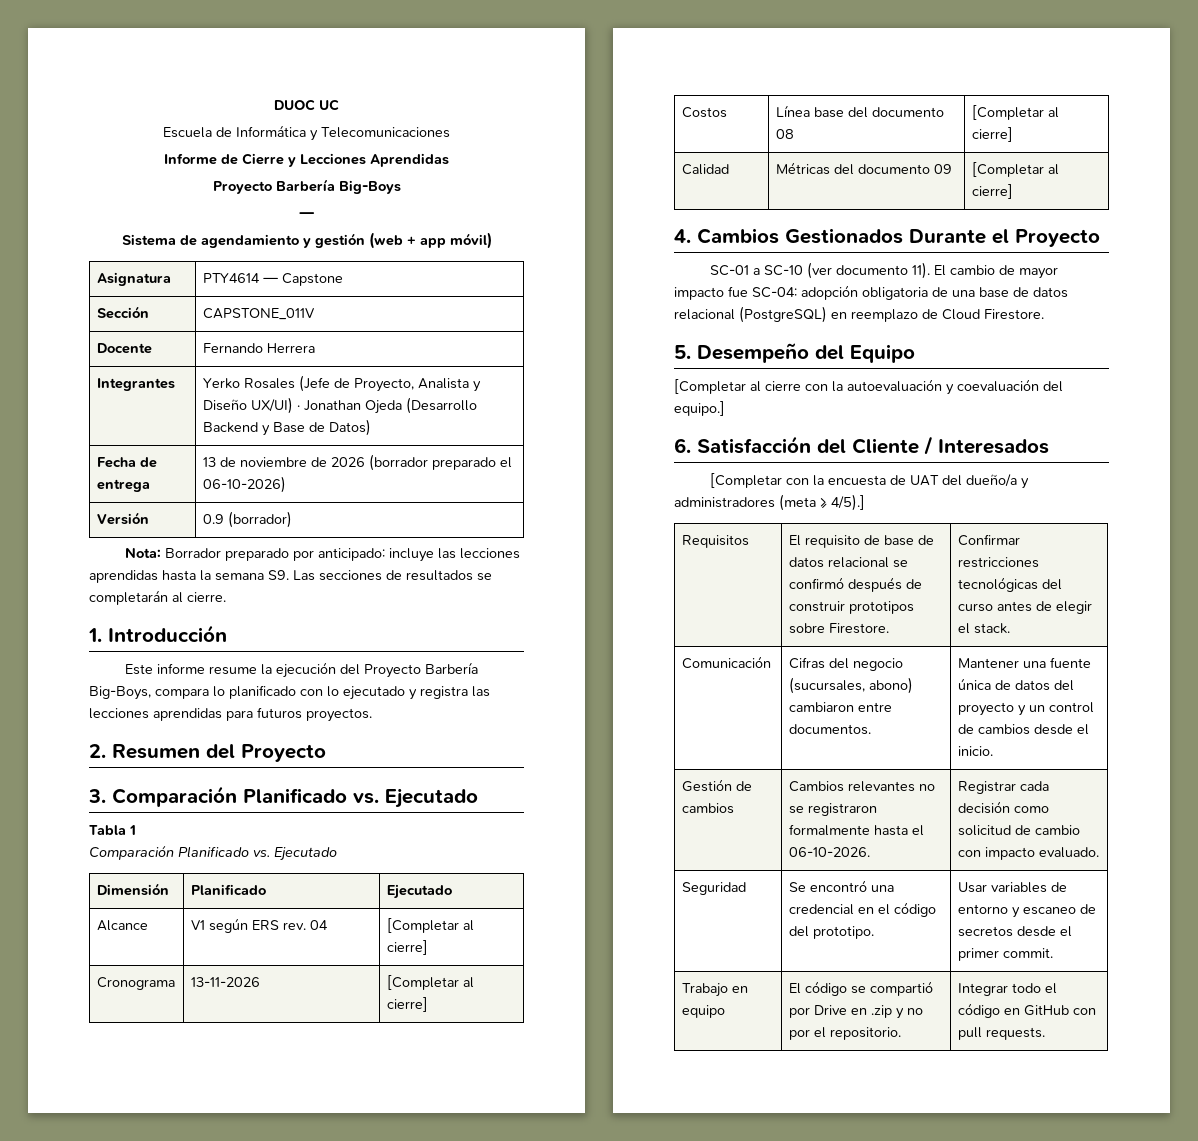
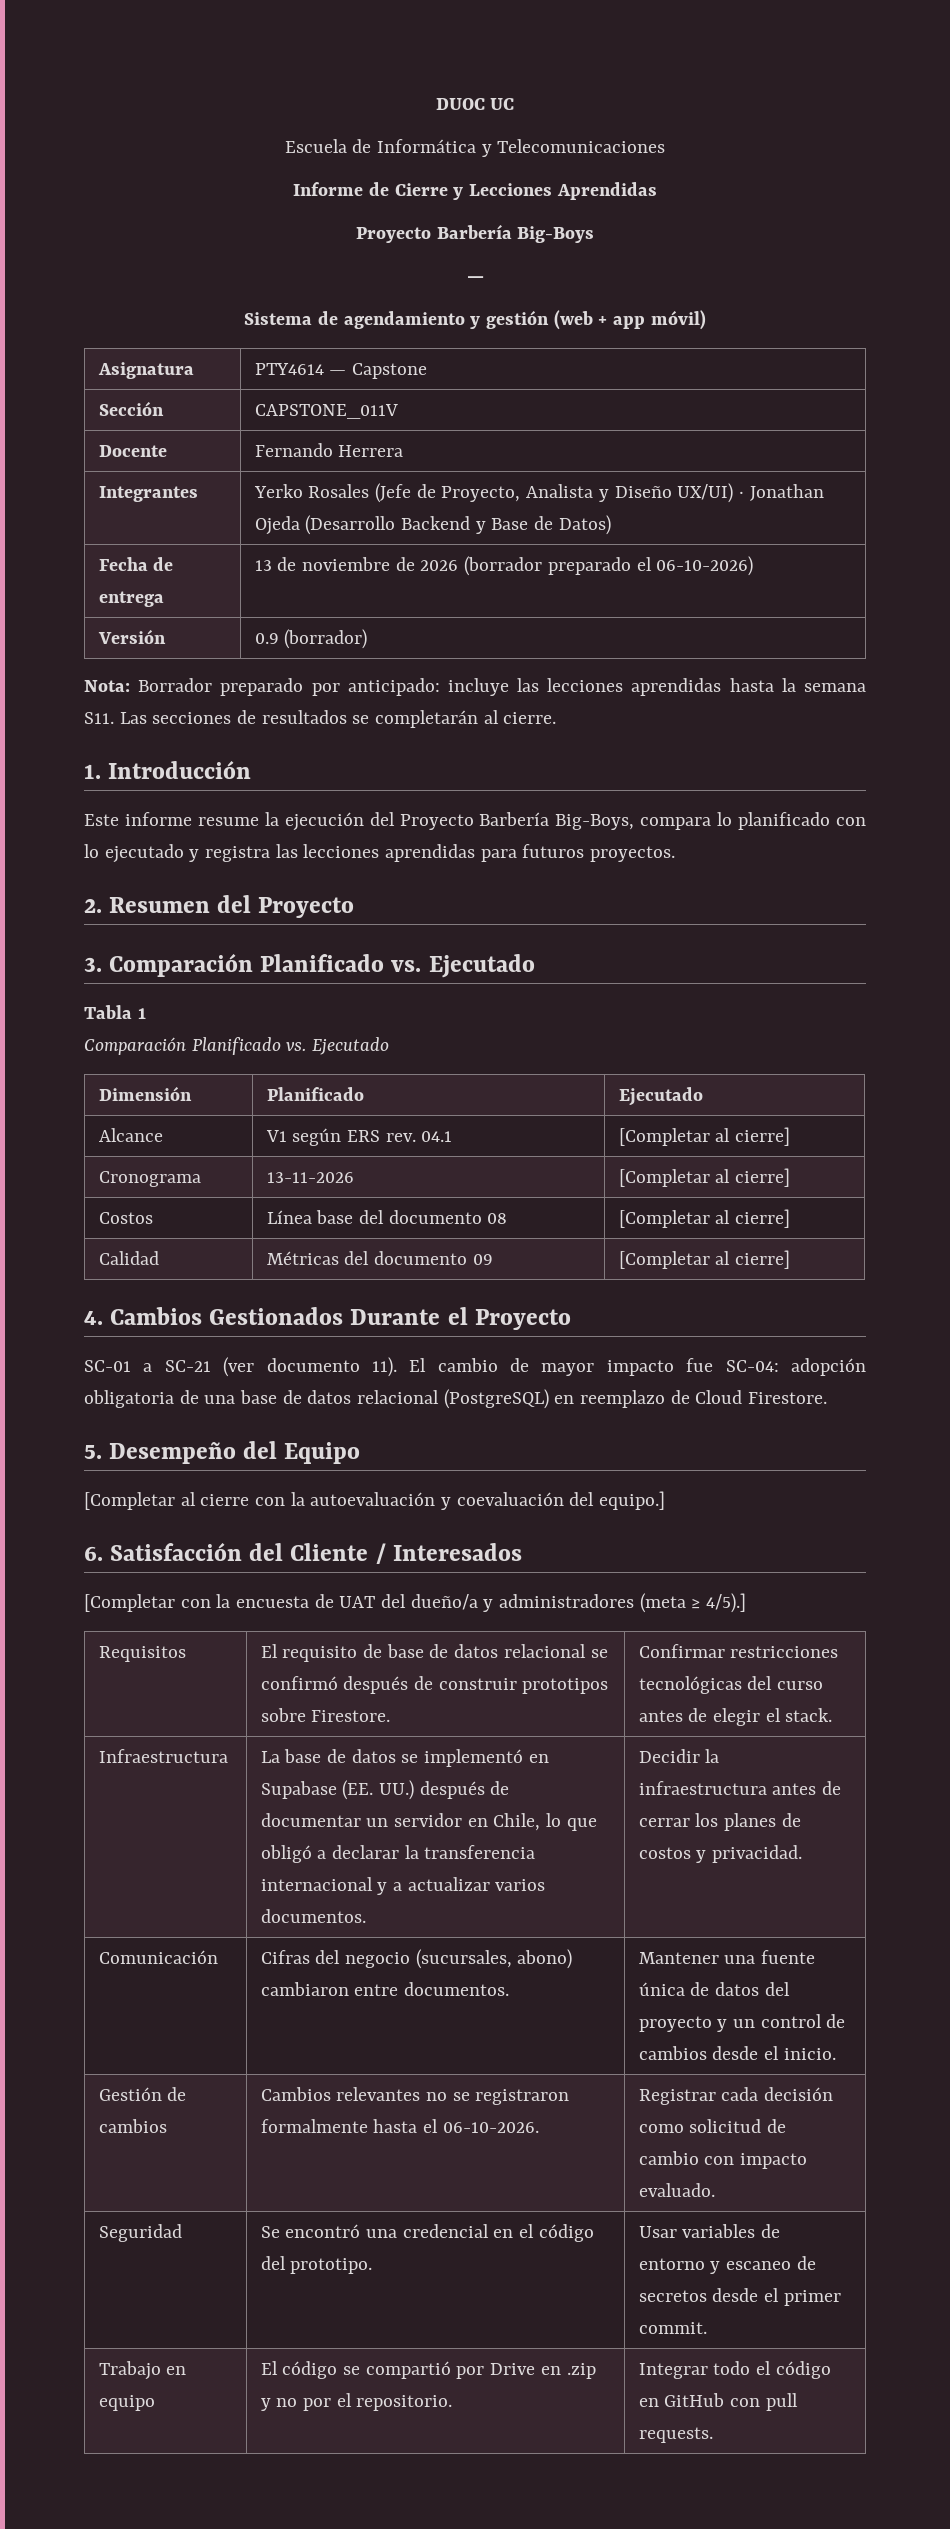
- Nota: Borrador preparado por anticipado: incluye las lecciones aprendidas hasta la semana S9. Las secciones de resultados se completarán al cierre.
+ Nota: Borrador preparado por anticipado: incluye las lecciones aprendidas hasta la semana S11. Las secciones de resultados se completarán al cierre.
- Alcance | V1 según ERS rev. 04 | [Completar al cierre]
+ Alcance | V1 según ERS rev. 04.1 | [Completar al cierre]
- SC-01 a SC-10 (ver documento 11).
+ SC-01 a SC-21 (ver documento 11).
+ Infraestructura | La base de datos se implementó en Supabase (EE. UU.) después de documentar un servidor en Chile, lo que obligó a declarar la transferencia internacional y a actualizar varios documentos. | Decidir la infraestructura antes de cerrar los planes de costos y privacidad.

